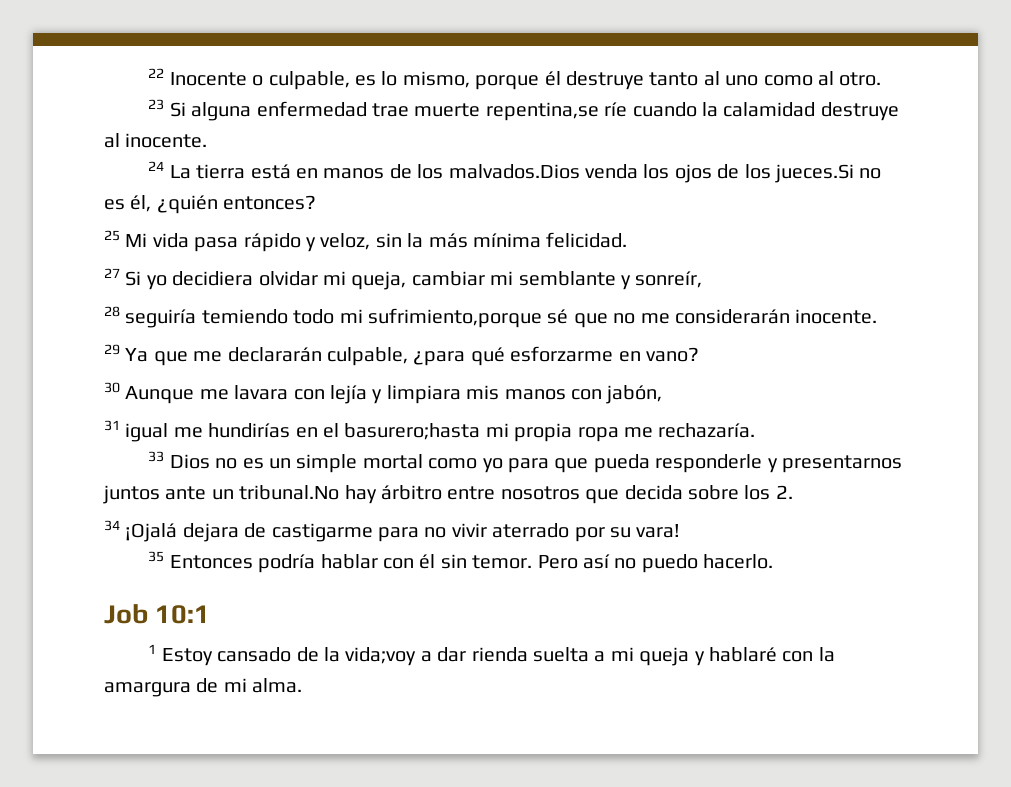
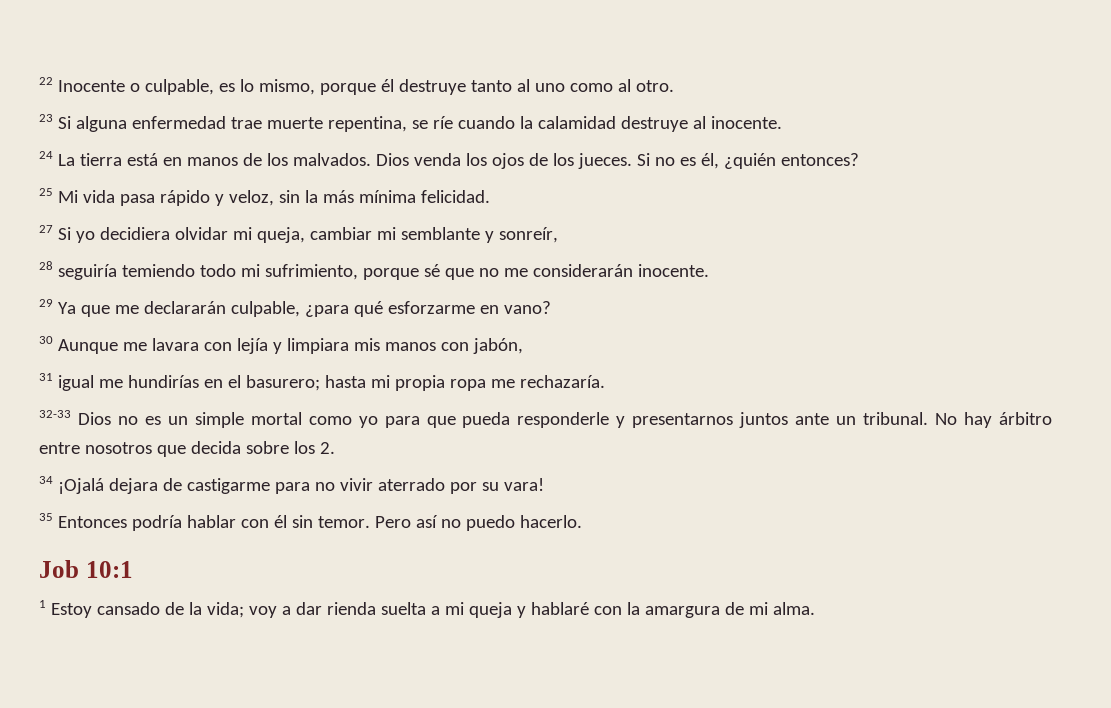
- 23 Si alguna enfermedad trae muerte repentina,se ríe cuando la calamidad destruye al inocente.
+ 23 Si alguna enfermedad trae muerte repentina, se ríe cuando la calamidad destruye al inocente.
- 24 La tierra está en manos de los malvados.Dios venda los ojos de los jueces.Si no es él, ¿quién entonces?
+ 24 La tierra está en manos de los malvados. Dios venda los ojos de los jueces. Si no es él, ¿quién entonces?
- 28 seguiría temiendo todo mi sufrimiento,porque sé que no me considerarán inocente.
+ 28 seguiría temiendo todo mi sufrimiento, porque sé que no me considerarán inocente.
- 31 igual me hundirías en el basurero;hasta mi propia ropa me rechazaría.
+ 31 igual me hundirías en el basurero; hasta mi propia ropa me rechazaría.
- 33 Dios no es un simple mortal como yo para que pueda responderle y presentarnos juntos ante un tribunal.No hay árbitro entre nosotros que decida sobre los 2.
+ 32-33 Dios no es un simple mortal como yo para que pueda responderle y presentarnos juntos ante un tribunal. No hay árbitro entre nosotros que decida sobre los 2.
- 1 Estoy cansado de la vida;voy a dar rienda suelta a mi queja y hablaré con la amargura de mi alma.
+ 1 Estoy cansado de la vida; voy a dar rienda suelta a mi queja y hablaré con la amargura de mi alma.

